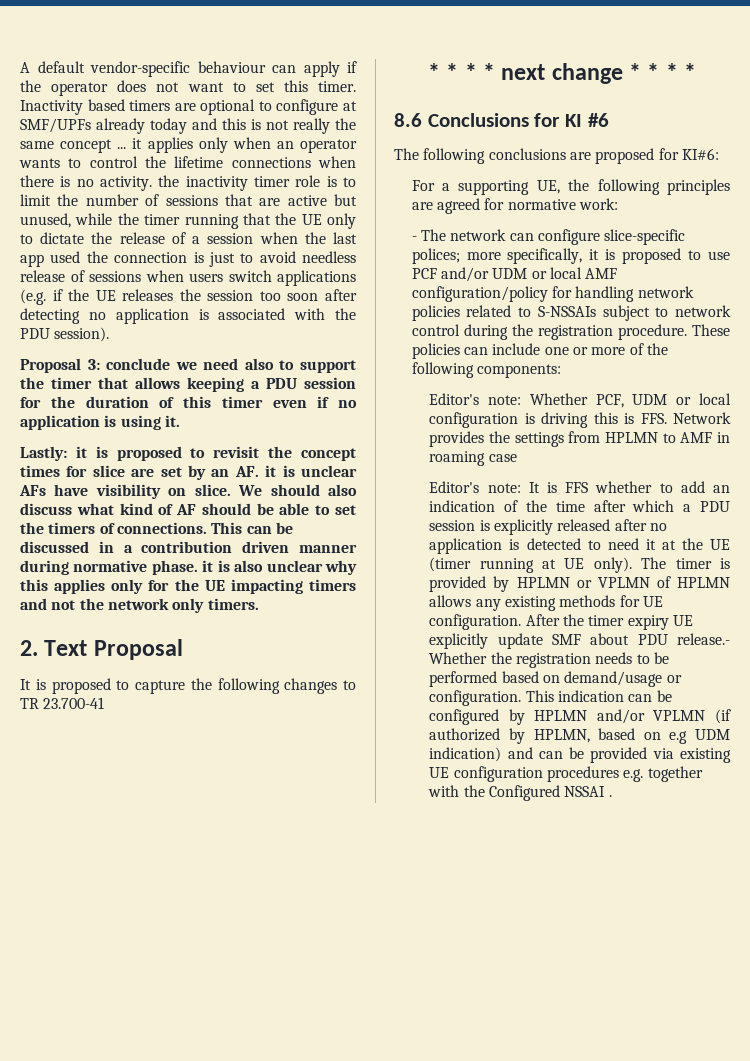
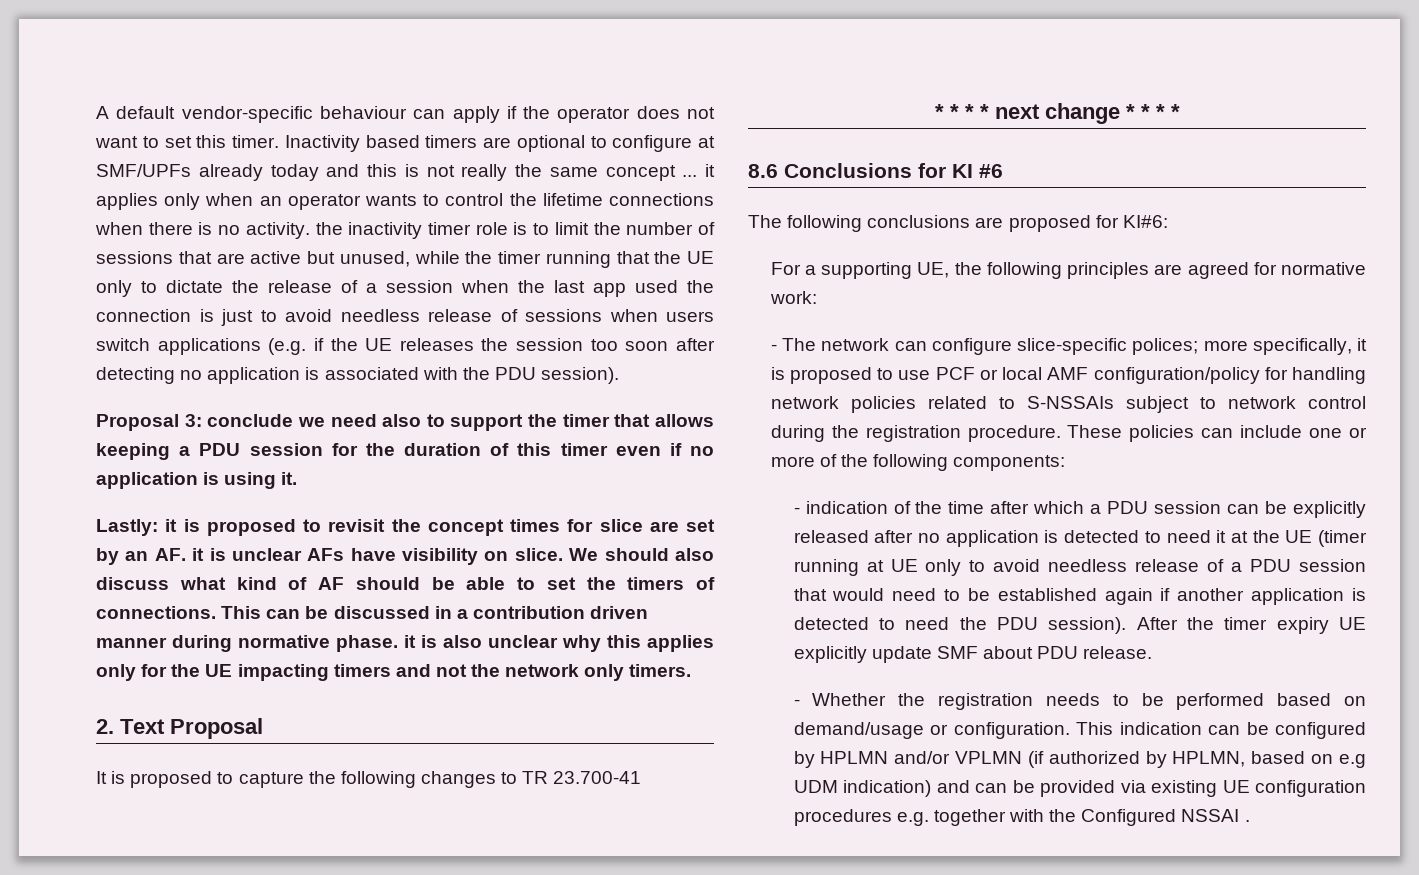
- - The network can configure slice-specific polices; more specifically, it is proposed to use PCF and/or UDM or local AMF configuration/policy for handling network policies related to S-NSSAIs subject to network control during the registration procedure.
+ - The network can configure slice-specific polices; more specifically, it is proposed to use PCF or local AMF configuration/policy for handling network policies related to S-NSSAIs subject to network control during the registration procedure.
- Editor's note: Whether PCF, UDM or local configuration is driving this is FFS. Network provides the settings from HPLMN to AMF in roaming case
- Editor's note: It is FFS whether to add an indication of the time after which a PDU session is explicitly released after no application is detected to need it at the UE (timer running at UE only). The timer is provided by HPLMN or VPLMN of HPLMN allows any existing methods for UE configuration.
+ - indication of the time after which a PDU session can be explicitly released after no application is detected to need it at the UE (timer running at UE only to avoid needless release of a PDU session that would need to be established again if another application is detected to need the PDU session).
- After the timer expiry UE explicitly update SMF about PDU release.- Whether the registration needs to be performed based on demand/usage or configuration.
+ After the timer expiry UE explicitly update SMF about PDU release.
+ - Whether the registration needs to be performed based on demand/usage or configuration.

